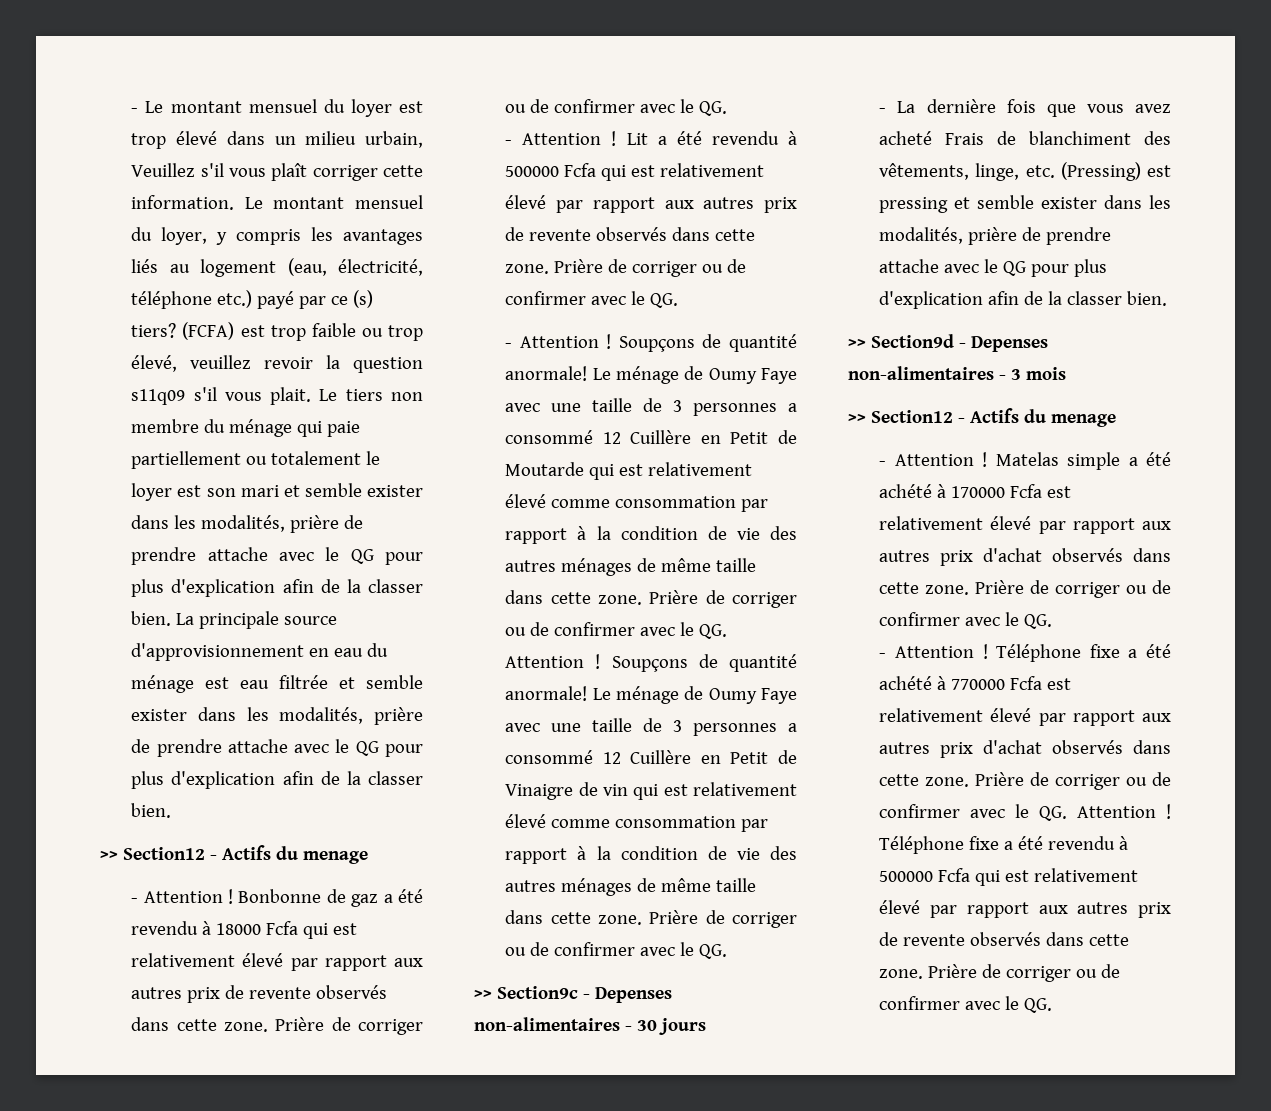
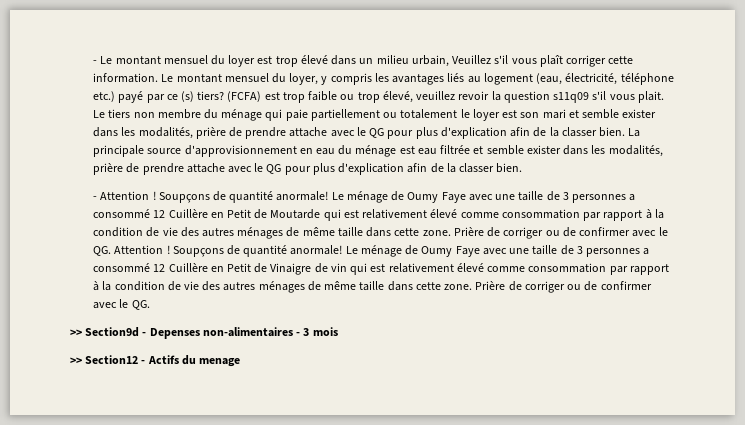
  La principale source d'approvisionnement en eau du ménage est eau filtrée et semble exister dans les modalités, prière de prendre attache avec le QG pour plus d'explication afin de la classer bien.
- >> Section12 - Actifs du menage
- - Attention ! Bonbonne de gaz a été revendu à 18000 Fcfa qui est relativement élevé par rapport aux autres prix de revente observés dans cette zone. Prière de corriger ou de confirmer avec le QG.
- - Attention ! Lit a été revendu à 500000 Fcfa qui est relativement élevé par rapport aux autres prix de revente observés dans cette zone. Prière de corriger ou de confirmer avec le QG.
- >> Section9c - Depenses non-alimentaires - 30 jours
- - La dernière fois que vous avez acheté Frais de blanchiment des vêtements, linge, etc. (Pressing) est pressing et semble exister dans les modalités, prière de prendre attache avec le QG pour plus d'explication afin de la classer bien.
- - Attention ! Matelas simple a été achété à 170000 Fcfa est relativement élevé par rapport aux autres prix d'achat observés dans cette zone. Prière de corriger ou de confirmer avec le QG.
- - Attention ! Téléphone fixe a été achété à 770000 Fcfa est relativement élevé par rapport aux autres prix d'achat observés dans cette zone. Prière de corriger ou de confirmer avec le QG. Attention ! Téléphone fixe a été revendu à 500000 Fcfa qui est relativement élevé par rapport aux autres prix de revente observés dans cette zone. Prière de corriger ou de confirmer avec le QG.

